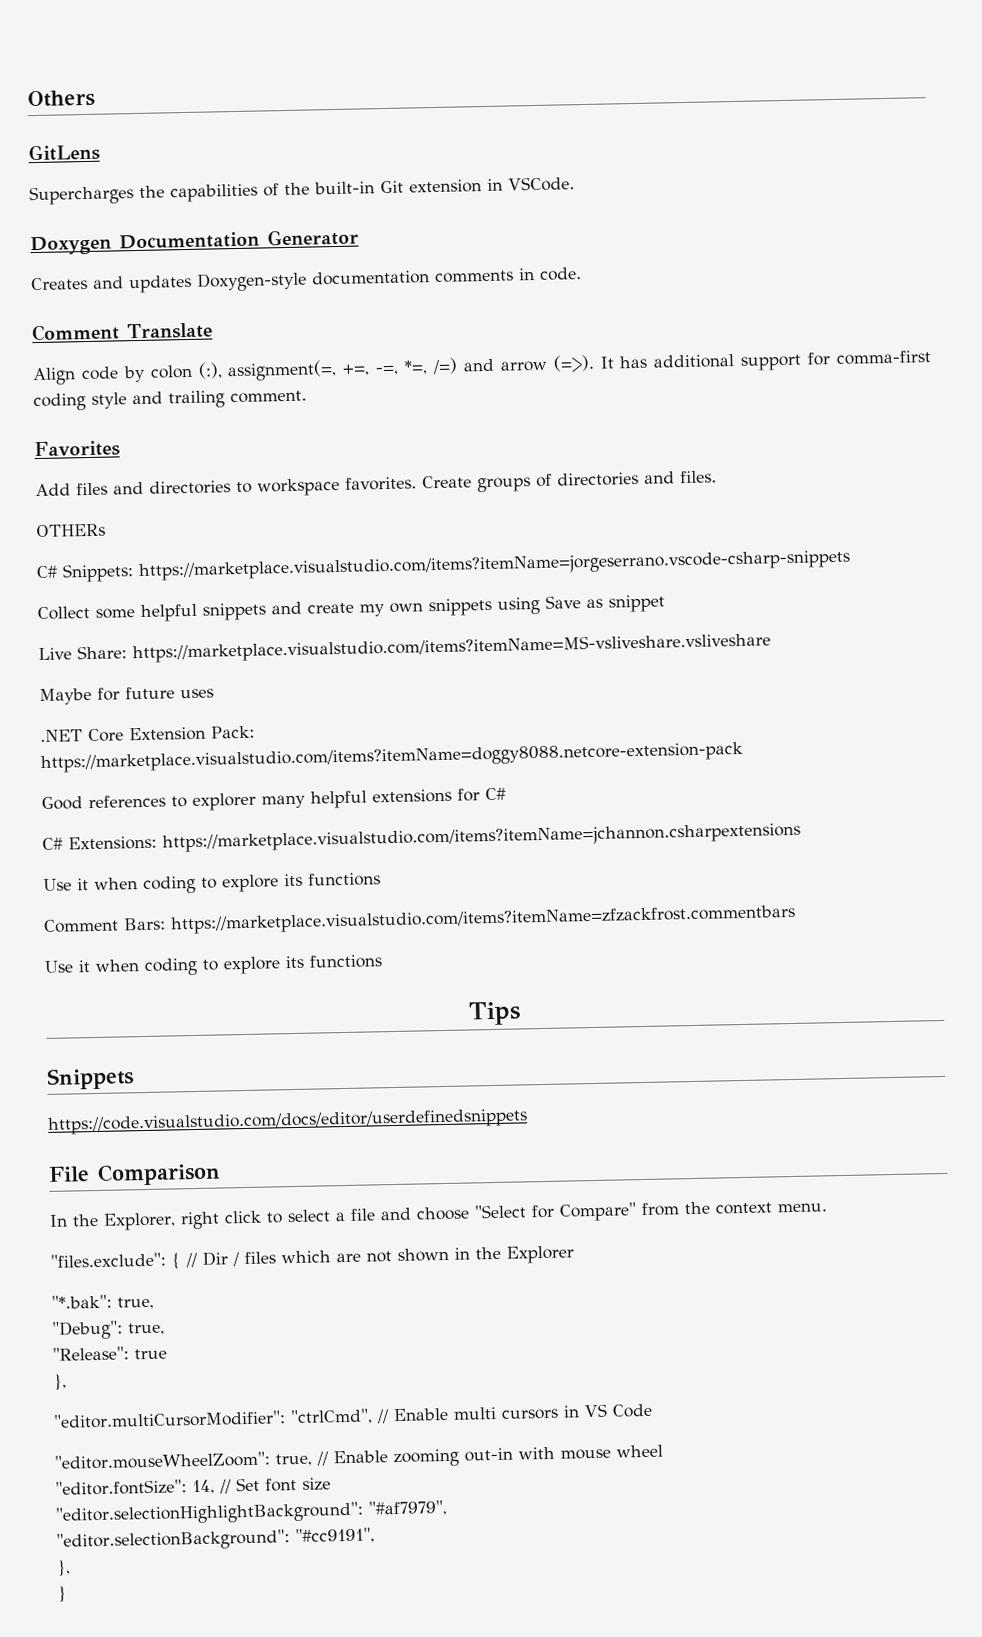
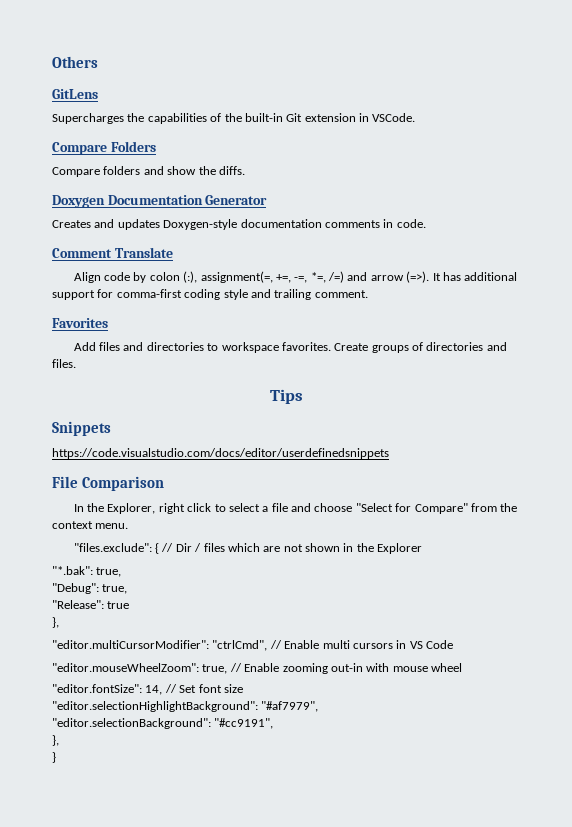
+ Compare Folders
+ Compare folders and show the diffs.
- OTHERs
- C# Snippets: https://marketplace.visualstudio.com/items?itemName=jorgeserrano.vscode-csharp-snippets
- Collect some helpful snippets and create my own snippets using Save as snippet
- Live Share: https://marketplace.visualstudio.com/items?itemName=MS-vsliveshare.vsliveshare
- Maybe for future uses
- .NET Core Extension Pack: https://marketplace.visualstudio.com/items?itemName=doggy8088.netcore-extension-pack
- Good references to explorer many helpful extensions for C#
- C# Extensions: https://marketplace.visualstudio.com/items?itemName=jchannon.csharpextensions
- Use it when coding to explore its functions
- Comment Bars: https://marketplace.visualstudio.com/items?itemName=zfzackfrost.commentbars
- Use it when coding to explore its functions

